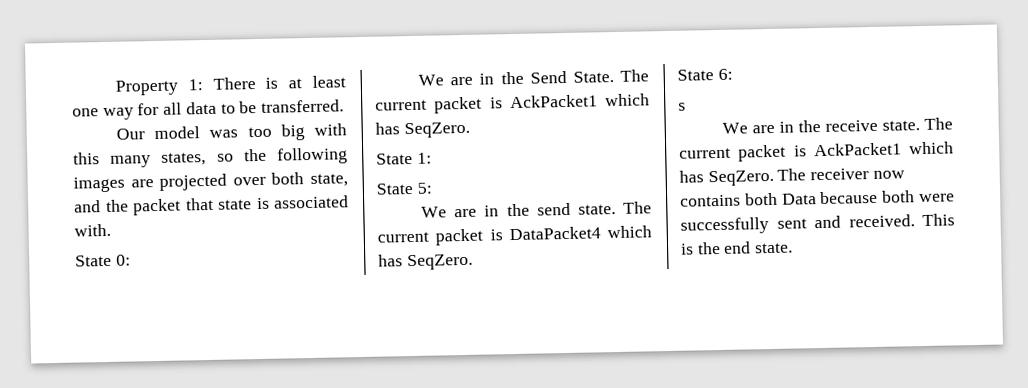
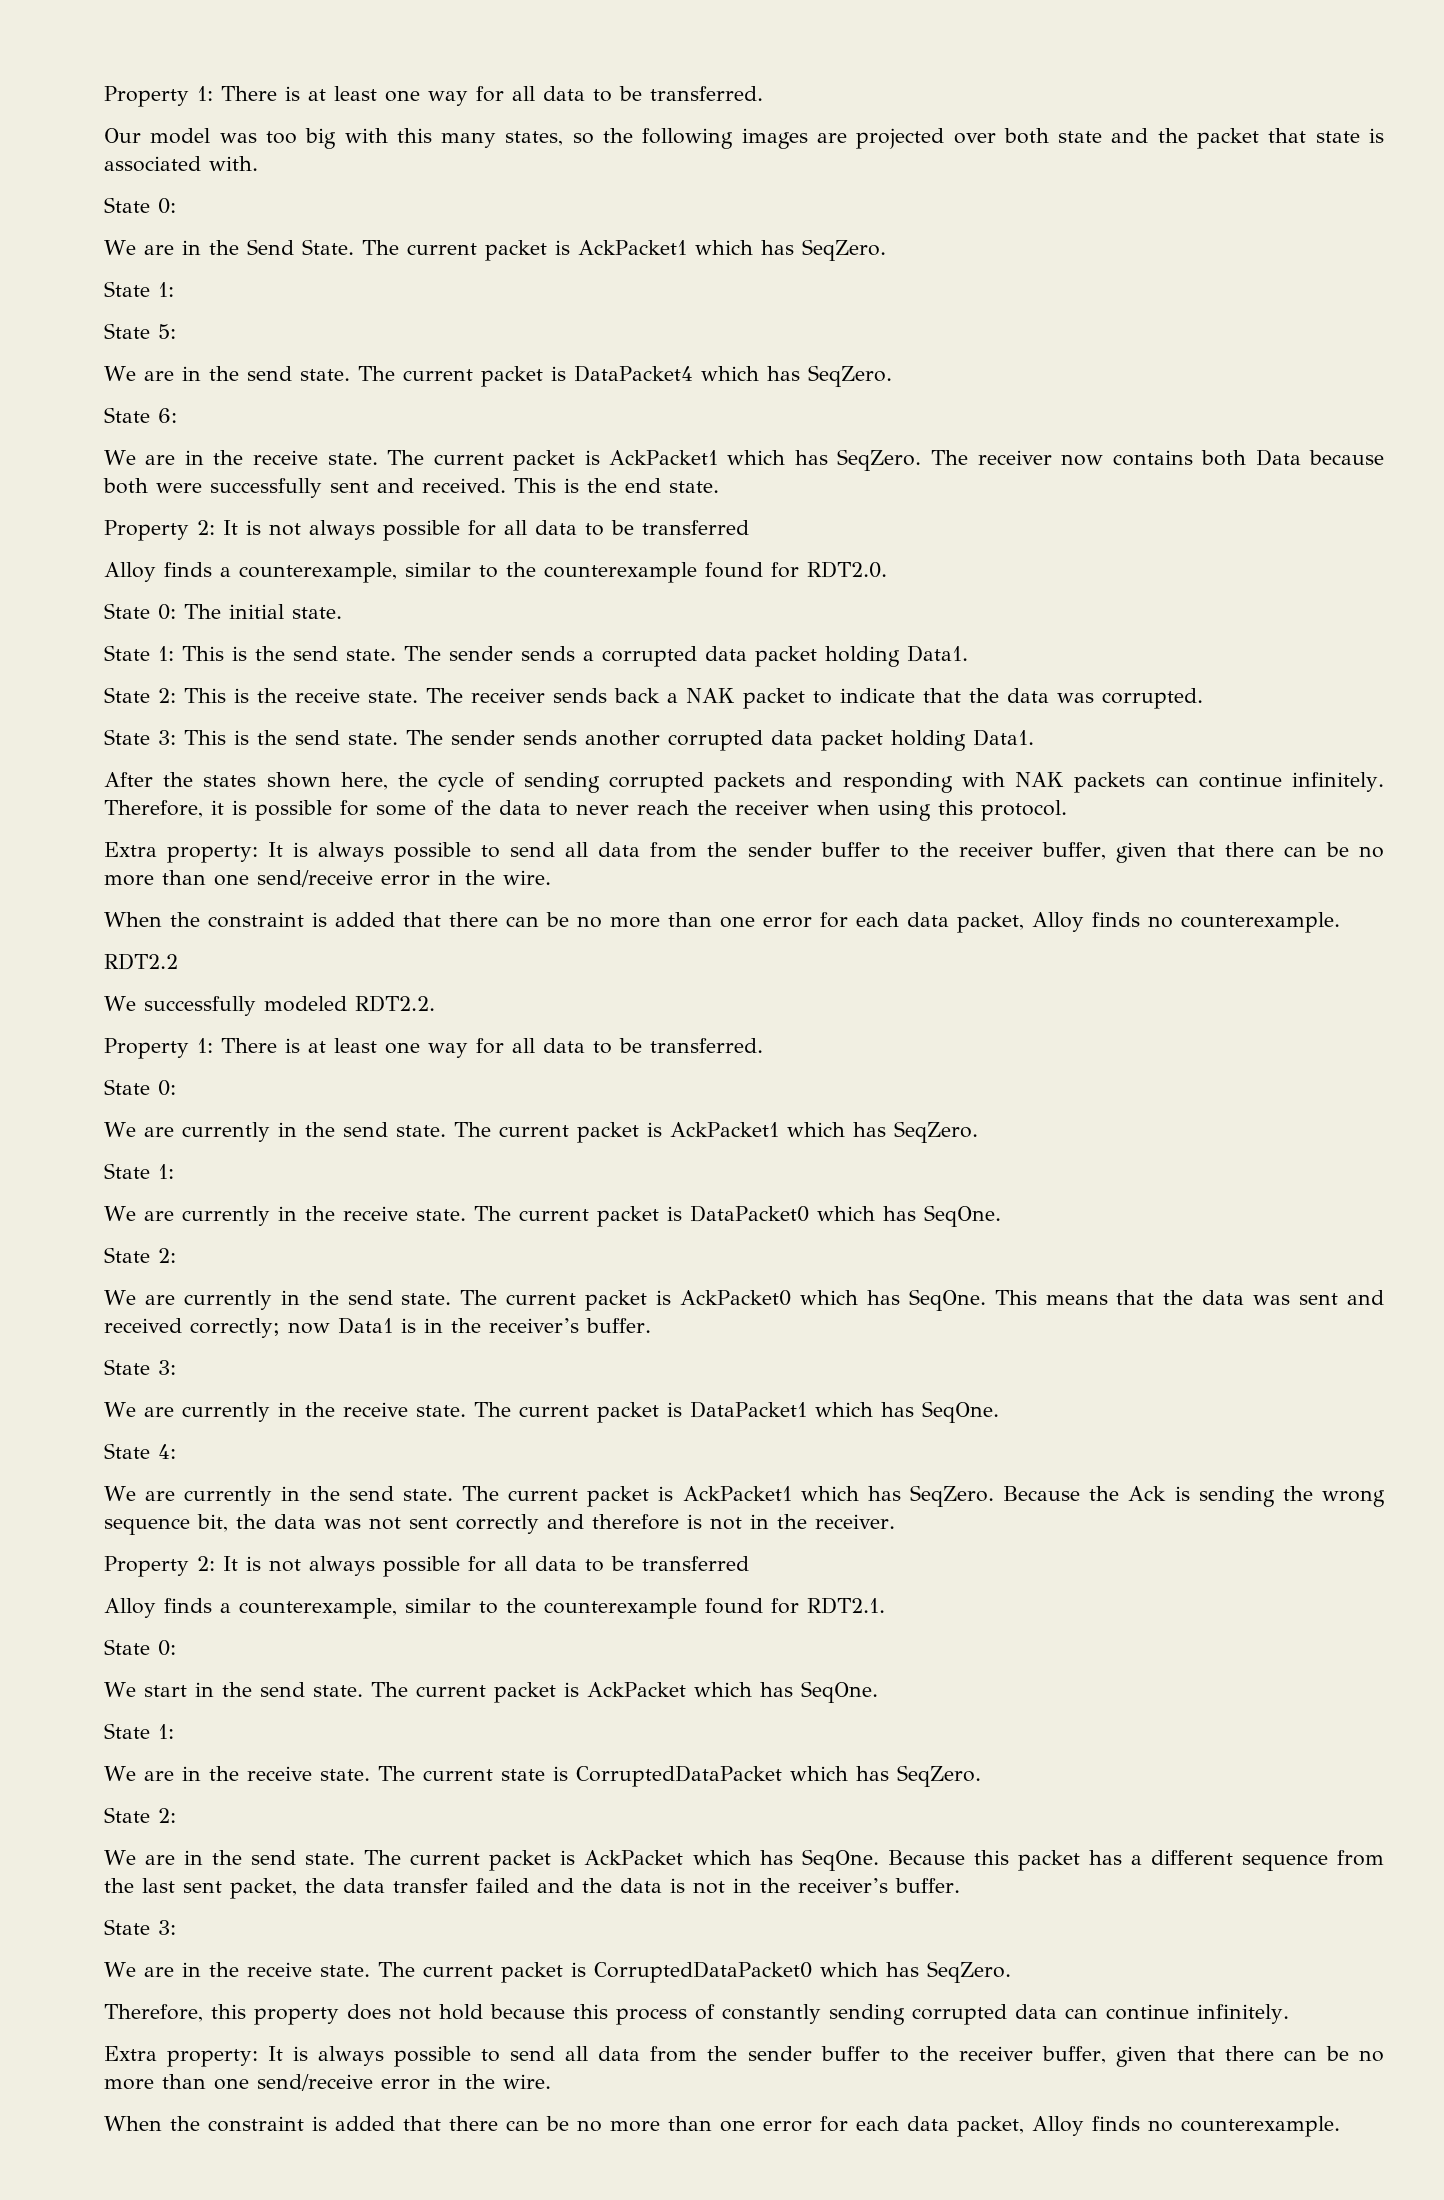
- Our model was too big with this many states, so the following images are projected over both state, and the packet that state is associated with.
+ Our model was too big with this many states, so the following images are projected over both state and the packet that state is associated with.
- s
  This is the end state.
+ Property 2: It is not always possible for all data to be transferred
+ Alloy finds a counterexample, similar to the counterexample found for RDT2.0.
+ State 0: The initial state.
+ State 1: This is the send state. The sender sends a corrupted data packet holding Data1.
+ State 2: This is the receive state. The receiver sends back a NAK packet to indicate that the data was corrupted.
+ State 3: This is the send state. The sender sends another corrupted data packet holding Data1.
+ After the states shown here, the cycle of sending corrupted packets and responding with NAK packets can continue infinitely. Therefore, it is possible for some of the data to never reach the receiver when using this protocol.
+ Extra property: It is always possible to send all data from the sender buffer to the receiver buffer, given that there can be no more than one send/receive error in the wire.
+ When the constraint is added that there can be no more than one error for each data packet, Alloy finds no counterexample.
+ RDT2.2
+ We successfully modeled RDT2.2.
+ Property 1: There is at least one way for all data to be transferred.
+ State 0:
+ We are currently in the send state. The current packet is AckPacket1 which has SeqZero.
+ State 1:
+ We are currently in the receive state. The current packet is DataPacket0 which has SeqOne.
+ State 2:
+ We are currently in the send state. The current packet is AckPacket0 which has SeqOne. This means that the data was sent and received correctly; now Data1 is in the receiver’s buffer.
+ State 3:
+ We are currently in the receive state. The current packet is DataPacket1 which has SeqOne.
+ State 4:
+ We are currently in the send state. The current packet is AckPacket1 which has SeqZero. Because the Ack is sending the wrong sequence bit, the data was not sent correctly and therefore is not in the receiver.
+ Property 2: It is not always possible for all data to be transferred
+ Alloy finds a counterexample, similar to the counterexample found for RDT2.1.
+ State 0:
+ We start in the send state. The current packet is AckPacket which has SeqOne.
+ State 1:
+ We are in the receive state. The current state is CorruptedDataPacket which has SeqZero.
+ State 2:
+ We are in the send state. The current packet is AckPacket which has SeqOne. Because this packet has a different sequence from the last sent packet, the data transfer failed and the data is not in the receiver’s buffer.
+ State 3:
+ We are in the receive state. The current packet is CorruptedDataPacket0 which has SeqZero.
+ Therefore, this property does not hold because this process of constantly sending corrupted data can continue infinitely.
+ Extra property: It is always possible to send all data from the sender buffer to the receiver buffer, given that there can be no more than one send/receive error in the wire.
+ When the constraint is added that there can be no more than one error for each data packet, Alloy finds no counterexample.

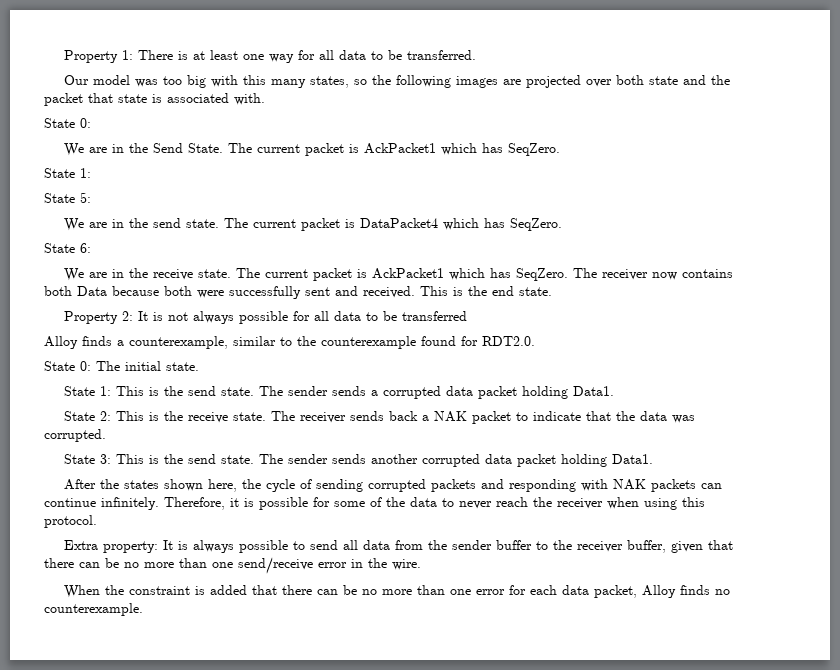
- RDT2.2
- We successfully modeled RDT2.2.
- Property 1: There is at least one way for all data to be transferred.
- State 0:
- We are currently in the send state. The current packet is AckPacket1 which has SeqZero.
- State 1:
- We are currently in the receive state. The current packet is DataPacket0 which has SeqOne.
- State 2:
- We are currently in the send state. The current packet is AckPacket0 which has SeqOne. This means that the data was sent and received correctly; now Data1 is in the receiver’s buffer.
- State 3:
- We are currently in the receive state. The current packet is DataPacket1 which has SeqOne.
- State 4:
- We are currently in the send state. The current packet is AckPacket1 which has SeqZero. Because the Ack is sending the wrong sequence bit, the data was not sent correctly and therefore is not in the receiver.
- Property 2: It is not always possible for all data to be transferred
- Alloy finds a counterexample, similar to the counterexample found for RDT2.1.
- State 0:
- We start in the send state. The current packet is AckPacket which has SeqOne.
- State 1:
- We are in the receive state. The current state is CorruptedDataPacket which has SeqZero.
- State 2:
- We are in the send state. The current packet is AckPacket which has SeqOne. Because this packet has a different sequence from the last sent packet, the data transfer failed and the data is not in the receiver’s buffer.
- State 3:
- We are in the receive state. The current packet is CorruptedDataPacket0 which has SeqZero.
- Therefore, this property does not hold because this process of constantly sending corrupted data can continue infinitely.
- Extra property: It is always possible to send all data from the sender buffer to the receiver buffer, given that there can be no more than one send/receive error in the wire.
- When the constraint is added that there can be no more than one error for each data packet, Alloy finds no counterexample.

